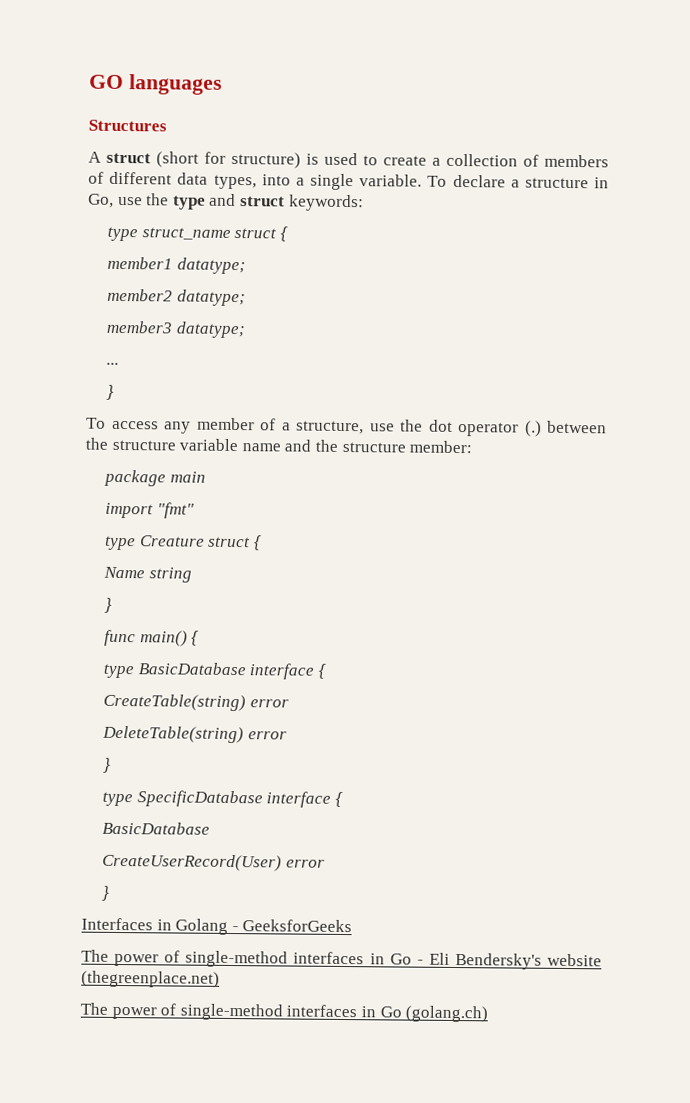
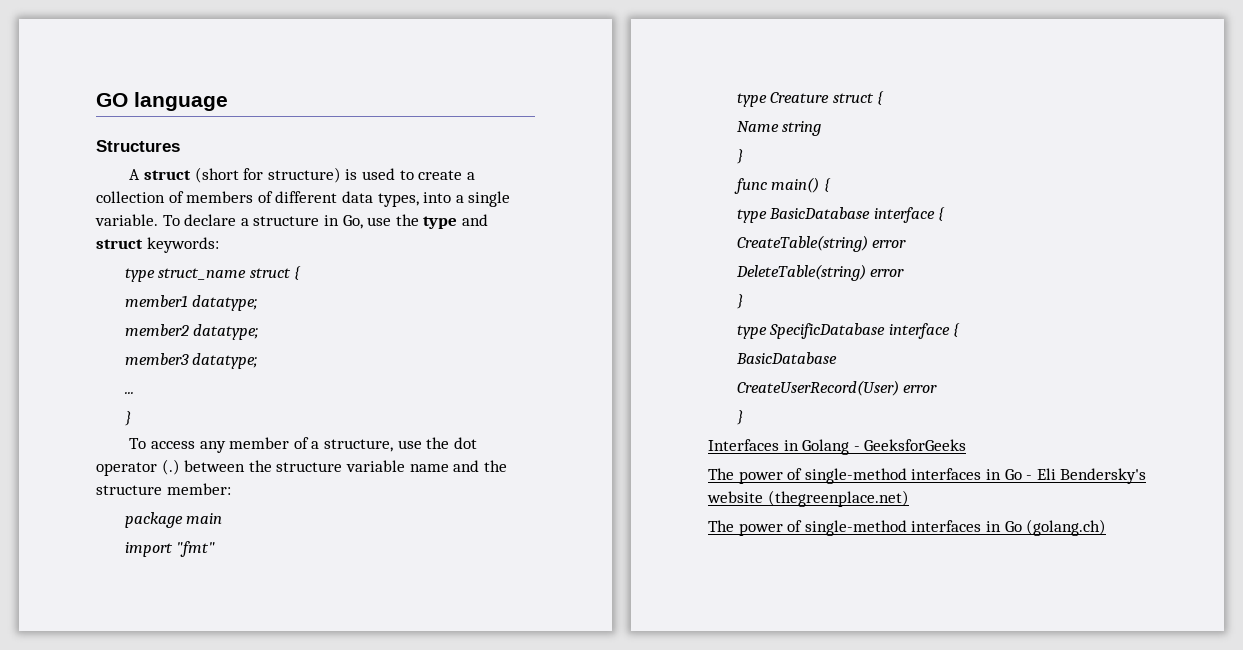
- GO languages
+ GO language

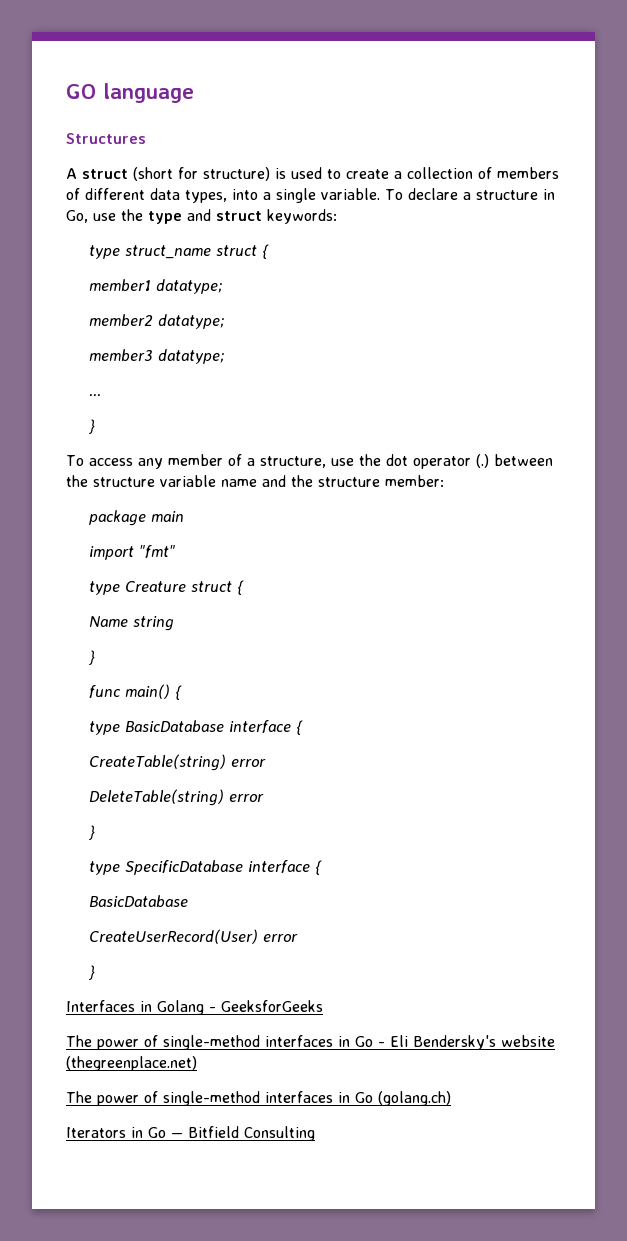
+ Iterators in Go — Bitfield Consulting

